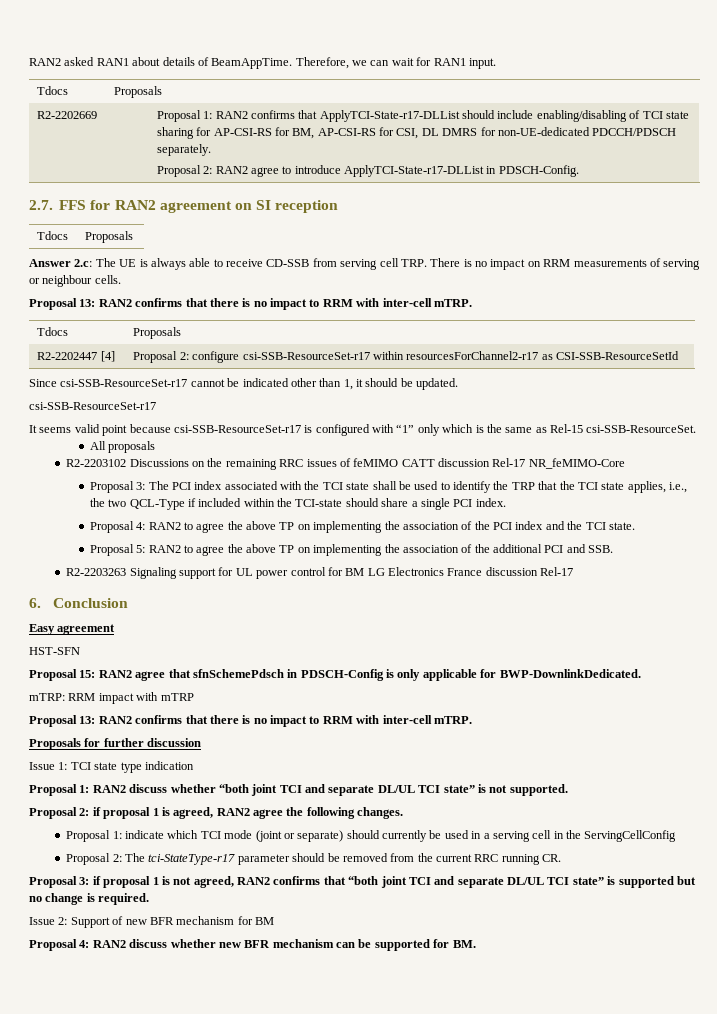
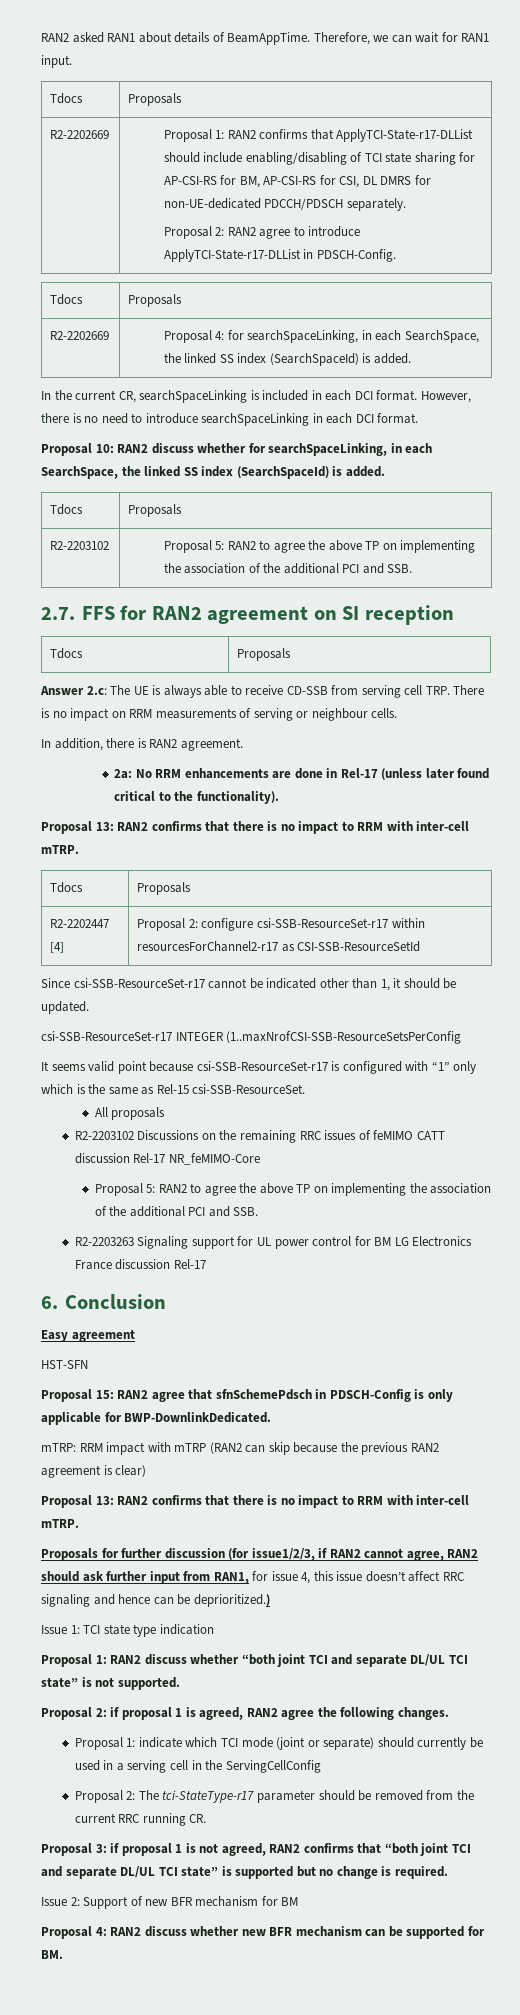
  R2-2202669 | Proposal 1: RAN2 confirms that ApplyTCI-State-r17-DLList should include enabling/disabling of TCI state sharing for AP-CSI-RS for BM, AP-CSI-RS for CSI, DL DMRS for non-UE-dedicated PDCCH/PDSCH separately.
  Proposal 2: RAN2 agree to introduce ApplyTCI-State-r17-DLList in PDSCH-Config.
+ Tdocs | Proposals
+ R2-2202669 | Proposal 4: for searchSpaceLinking, in each SearchSpace, the linked SS index (SearchSpaceId) is added.
+ In the current CR, searchSpaceLinking is included in each DCI format. However, there is no need to introduce searchSpaceLinking in each DCI format.
+ Proposal 10: RAN2 discuss whether for searchSpaceLinking, in each SearchSpace, the linked SS index (SearchSpaceId) is added.
+ Tdocs | Proposals
+ R2-2203102 | Proposal 5: RAN2 to agree the above TP on implementing the association of the additional PCI and SSB.
+ In addition, there is RAN2 agreement.
+ 2a: No RRM enhancements are done in Rel-17 (unless later found critical to the functionality).
  Since csi-SSB-ResourceSet-r17 cannot be indicated other than 1, it should be updated.
- csi-SSB-ResourceSet-r17
+ csi-SSB-ResourceSet-r17 INTEGER (1..maxNrofCSI-SSB-ResourceSetsPerConfig
- Proposal 3: The PCI index associated with the TCI state shall be used to identify the TRP that the TCI state applies, i.e., the two QCL-Type if included within the TCI-state should share a single PCI index.
- Proposal 4: RAN2 to agree the above TP on implementing the association of the PCI index and the TCI state.
- mTRP: RRM impact with mTRP
+ mTRP: RRM impact with mTRP (RAN2 can skip because the previous RAN2 agreement is clear)
- Proposals for further discussion
+ Proposals for further discussion (for issue1/2/3, if RAN2 cannot agree, RAN2 should ask further input from RAN1, for issue 4, this issue doesn’t affect RRC signaling and hence can be deprioritized.)

